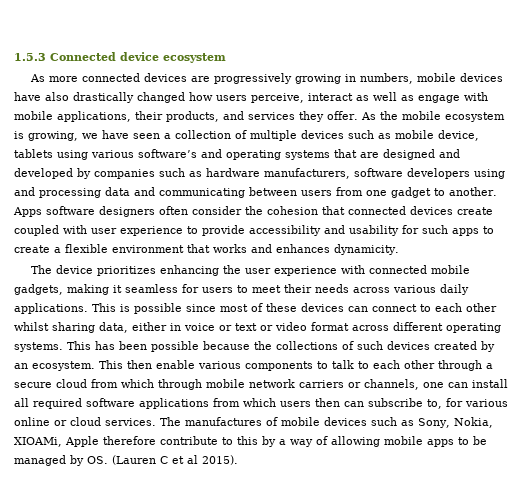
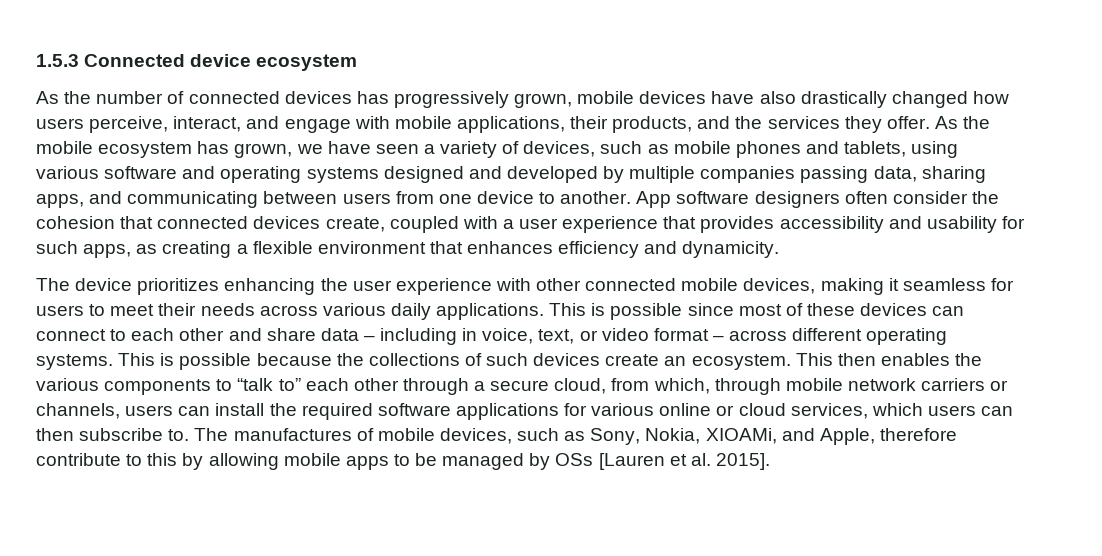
- As more connected devices are progressively growing in numbers, mobile devices have also drastically changed how users perceive, interact as well as engage with mobile applications, their products, and services they offer.
+ As the number of connected devices has progressively grown, mobile devices have also drastically changed how users perceive, interact, and engage with mobile applications, their products, and the services they offer.
- As the mobile ecosystem is growing, we have seen a collection of multiple devices such as mobile device, tablets using various software’s and operating systems that are designed and developed by companies such as hardware manufacturers, software developers using and processing data and communicating between users from one gadget to another.
+ As the mobile ecosystem has grown, we have seen a variety of devices, such as mobile phones and tablets, using various software and operating systems designed and developed by multiple companies passing data, sharing apps, and communicating between users from one device to another.
- Apps software designers often consider the cohesion that connected devices create coupled with user experience to provide accessibility and usability for such apps to create a flexible environment that works and enhances dynamicity.
+ App software designers often consider the cohesion that connected devices create, coupled with a user experience that provides accessibility and usability for such apps, as creating a flexible environment that enhances efficiency and dynamicity.
- The device prioritizes enhancing the user experience with connected mobile gadgets, making it seamless for users to meet their needs across various daily applications.
+ The device prioritizes enhancing the user experience with other connected mobile devices, making it seamless for users to meet their needs across various daily applications.
- This is possible since most of these devices can connect to each other whilst sharing data, either in voice or text or video format across different operating systems.
+ This is possible since most of these devices can connect to each other and share data – including in voice, text, or video format – across different operating systems.
- This has been possible because the collections of such devices created by an ecosystem.
+ This is possible because the collections of such devices create an ecosystem.
- This then enable various components to talk to each other through a secure cloud from which through mobile network carriers or channels, one can install all required software applications from which users then can subscribe to, for various online or cloud services.
+ This then enables the various components to “talk to” each other through a secure cloud, from which, through mobile network carriers or channels, users can install the required software applications for various online or cloud services, which users can then subscribe to.
- The manufactures of mobile devices such as Sony, Nokia, XIOAMi, Apple therefore contribute to this by a way of allowing mobile apps to be managed by OS. (Lauren C et al 2015).
+ The manufactures of mobile devices, such as Sony, Nokia, XIOAMi, and Apple, therefore contribute to this by allowing mobile apps to be managed by OSs [Lauren et al. 2015].

